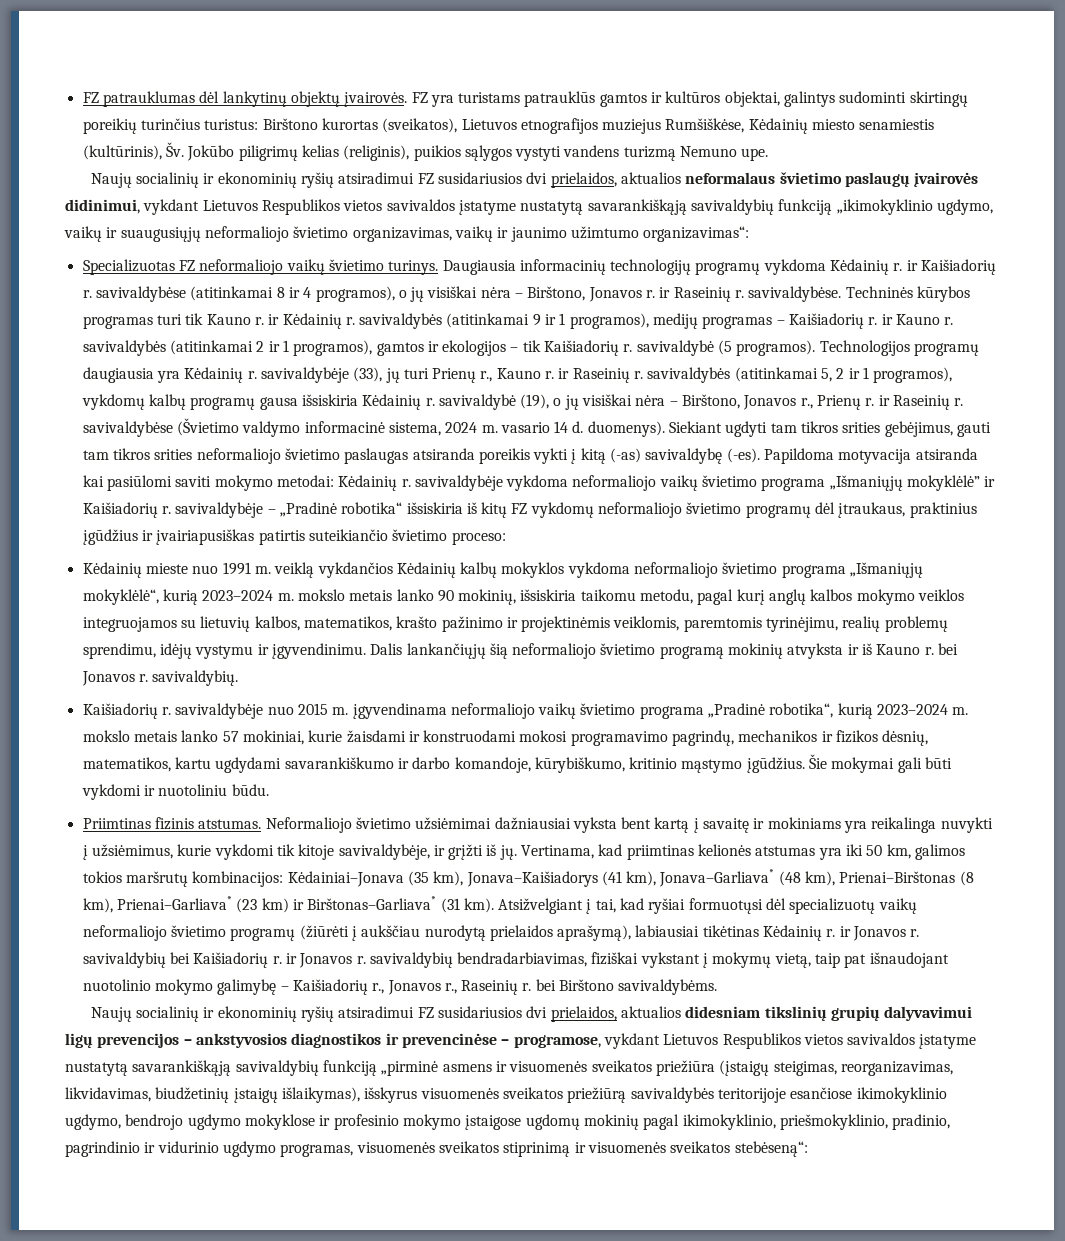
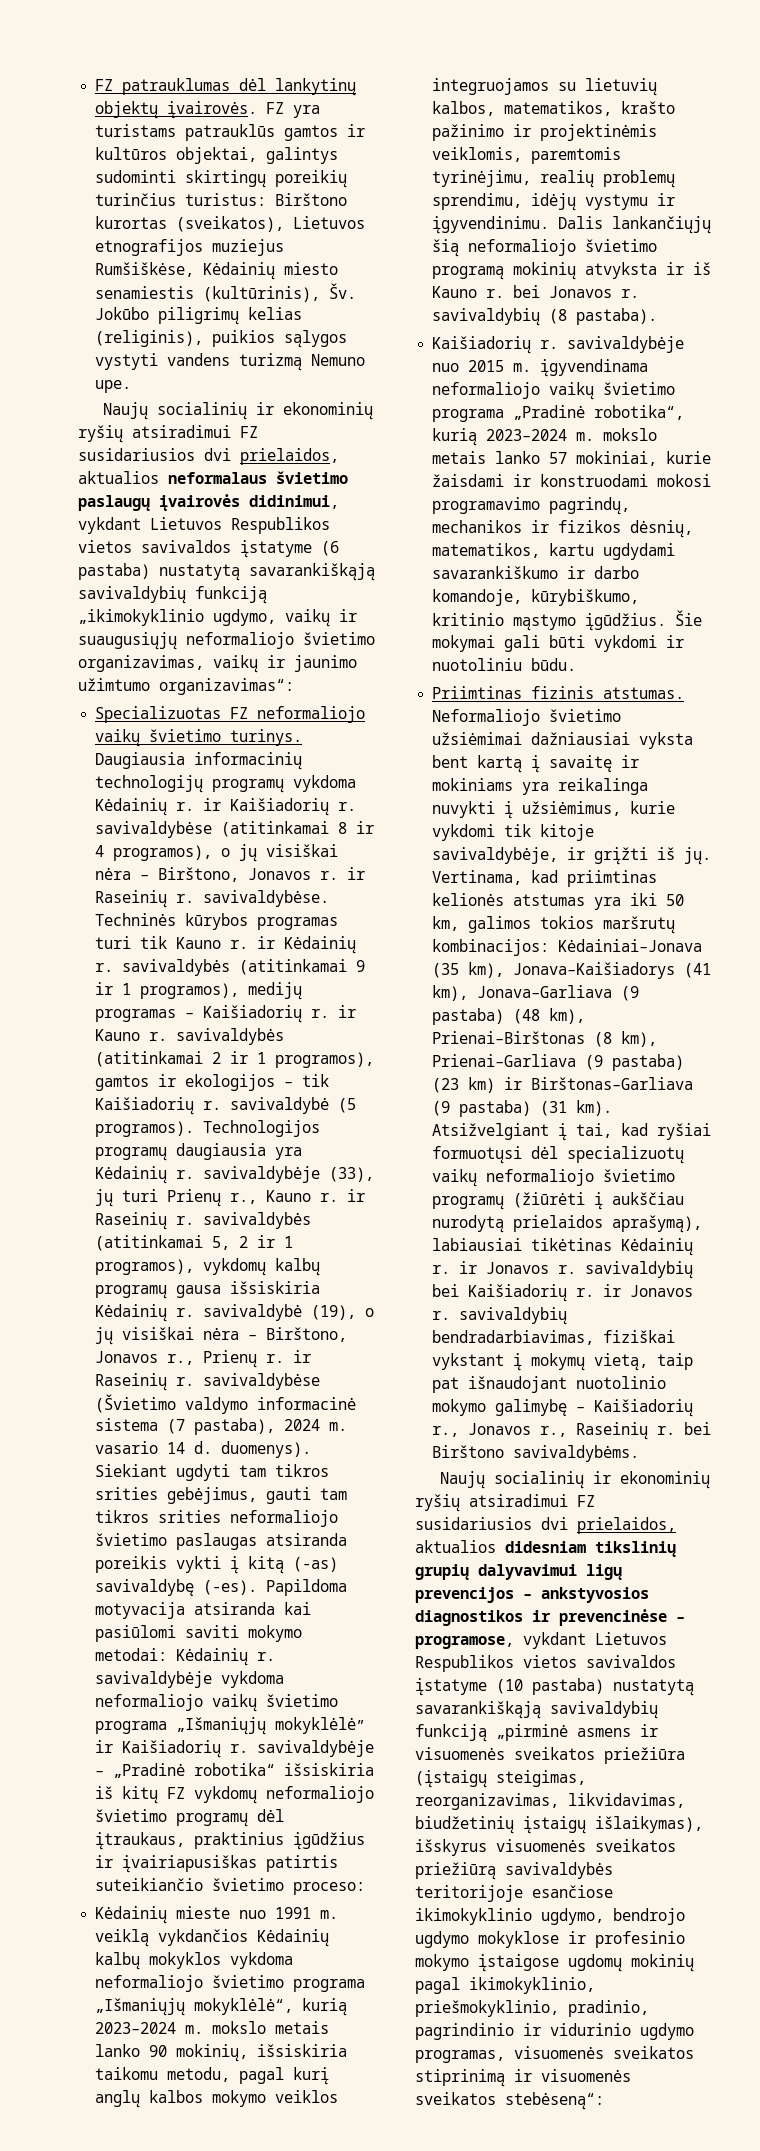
- Naujų socialinių ir ekonominių ryšių atsiradimui FZ susidariusios dvi prielaidos, aktualios neformalaus švietimo paslaugų įvairovės didinimui, vykdant Lietuvos Respublikos vietos savivaldos įstatyme nustatytą savarankiškąją savivaldybių funkciją „ikimokyklinio ugdymo, vaikų ir suaugusiųjų neformaliojo švietimo organizavimas, vaikų ir jaunimo užimtumo organizavimas“:
+ Naujų socialinių ir ekonominių ryšių atsiradimui FZ susidariusios dvi prielaidos, aktualios neformalaus švietimo paslaugų įvairovės didinimui, vykdant Lietuvos Respublikos vietos savivaldos įstatyme (6 pastaba) nustatytą savarankiškąją savivaldybių funkciją „ikimokyklinio ugdymo, vaikų ir suaugusiųjų neformaliojo švietimo organizavimas, vaikų ir jaunimo užimtumo organizavimas“:
- Technologijos programų daugiausia yra Kėdainių r. savivaldybėje (33), jų turi Prienų r., Kauno r. ir Raseinių r. savivaldybės (atitinkamai 5, 2 ir 1 programos), vykdomų kalbų programų gausa išsiskiria Kėdainių r. savivaldybė (19), o jų visiškai nėra – Birštono, Jonavos r., Prienų r. ir Raseinių r. savivaldybėse (Švietimo valdymo informacinė sistema, 2024 m. vasario 14 d. duomenys).
+ Technologijos programų daugiausia yra Kėdainių r. savivaldybėje (33), jų turi Prienų r., Kauno r. ir Raseinių r. savivaldybės (atitinkamai 5, 2 ir 1 programos), vykdomų kalbų programų gausa išsiskiria Kėdainių r. savivaldybė (19), o jų visiškai nėra – Birštono, Jonavos r., Prienų r. ir Raseinių r. savivaldybėse (Švietimo valdymo informacinė sistema (7 pastaba), 2024 m. vasario 14 d. duomenys).
- Dalis lankančiųjų šią neformaliojo švietimo programą mokinių atvyksta ir iš Kauno r. bei Jonavos r. savivaldybių.
+ Dalis lankančiųjų šią neformaliojo švietimo programą mokinių atvyksta ir iš Kauno r. bei Jonavos r. savivaldybių (8 pastaba).
- Vertinama, kad priimtinas kelionės atstumas yra iki 50 km, galimos tokios maršrutų kombinacijos: Kėdainiai–Jonava (35 km), Jonava–Kaišiadorys (41 km), Jonava–Garliava* (48 km), Prienai–Birštonas (8 km), Prienai–Garliava* (23 km) ir Birštonas–Garliava* (31 km).
+ Vertinama, kad priimtinas kelionės atstumas yra iki 50 km, galimos tokios maršrutų kombinacijos: Kėdainiai–Jonava (35 km), Jonava–Kaišiadorys (41 km), Jonava–Garliava (9 pastaba) (48 km), Prienai–Birštonas (8 km), Prienai–Garliava (9 pastaba) (23 km) ir Birštonas–Garliava (9 pastaba) (31 km).
- Naujų socialinių ir ekonominių ryšių atsiradimui FZ susidariusios dvi prielaidos, aktualios didesniam tikslinių grupių dalyvavimui ligų prevencijos – ankstyvosios diagnostikos ir prevencinėse – programose, vykdant Lietuvos Respublikos vietos savivaldos įstatyme nustatytą savarankiškąją savivaldybių funkciją „pirminė asmens ir visuomenės sveikatos priežiūra (įstaigų steigimas, reorganizavimas, likvidavimas, biudžetinių įstaigų išlaikymas), išskyrus visuomenės sveikatos priežiūrą savivaldybės teritorijoje esančiose ikimokyklinio ugdymo, bendrojo ugdymo mokyklose ir profesinio mokymo įstaigose ugdomų mokinių pagal ikimokyklinio, priešmokyklinio, pradinio, pagrindinio ir vidurinio ugdymo programas, visuomenės sveikatos stiprinimą ir visuomenės sveikatos stebėseną“:
+ Naujų socialinių ir ekonominių ryšių atsiradimui FZ susidariusios dvi prielaidos, aktualios didesniam tikslinių grupių dalyvavimui ligų prevencijos – ankstyvosios diagnostikos ir prevencinėse – programose, vykdant Lietuvos Respublikos vietos savivaldos įstatyme (10 pastaba) nustatytą savarankiškąją savivaldybių funkciją „pirminė asmens ir visuomenės sveikatos priežiūra (įstaigų steigimas, reorganizavimas, likvidavimas, biudžetinių įstaigų išlaikymas), išskyrus visuomenės sveikatos priežiūrą savivaldybės teritorijoje esančiose ikimokyklinio ugdymo, bendrojo ugdymo mokyklose ir profesinio mokymo įstaigose ugdomų mokinių pagal ikimokyklinio, priešmokyklinio, pradinio, pagrindinio ir vidurinio ugdymo programas, visuomenės sveikatos stiprinimą ir visuomenės sveikatos stebėseną“:

